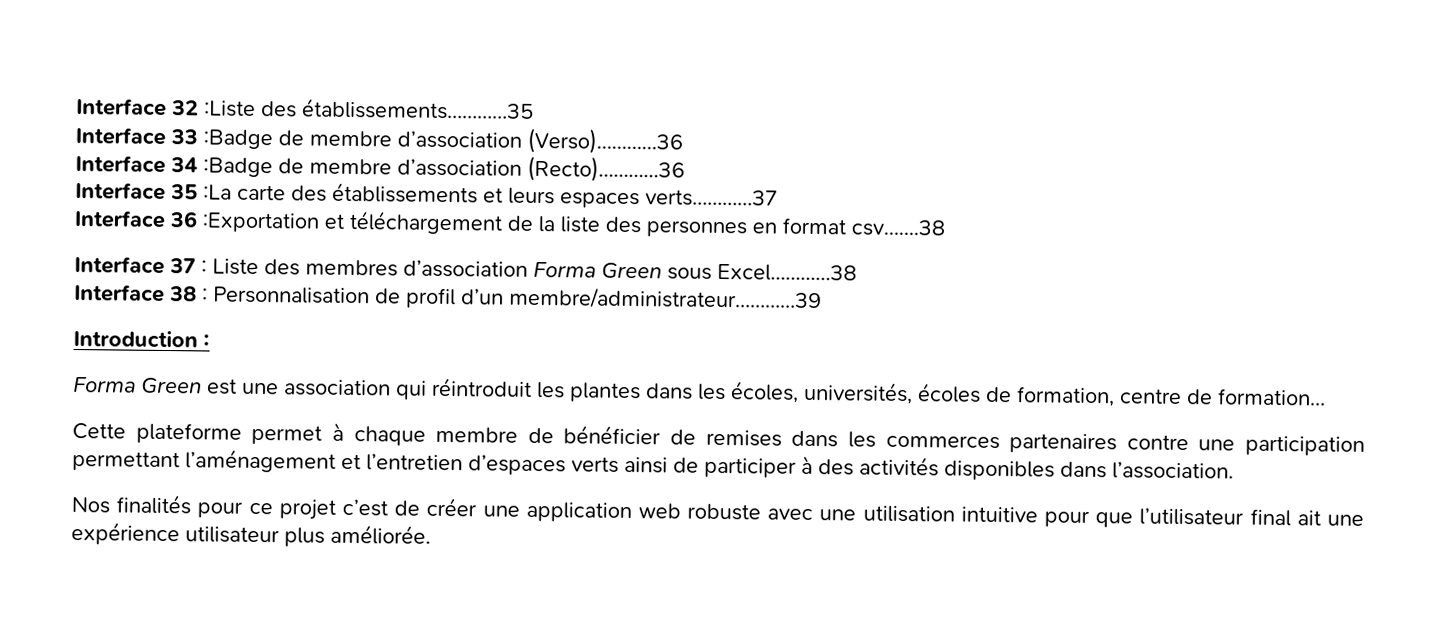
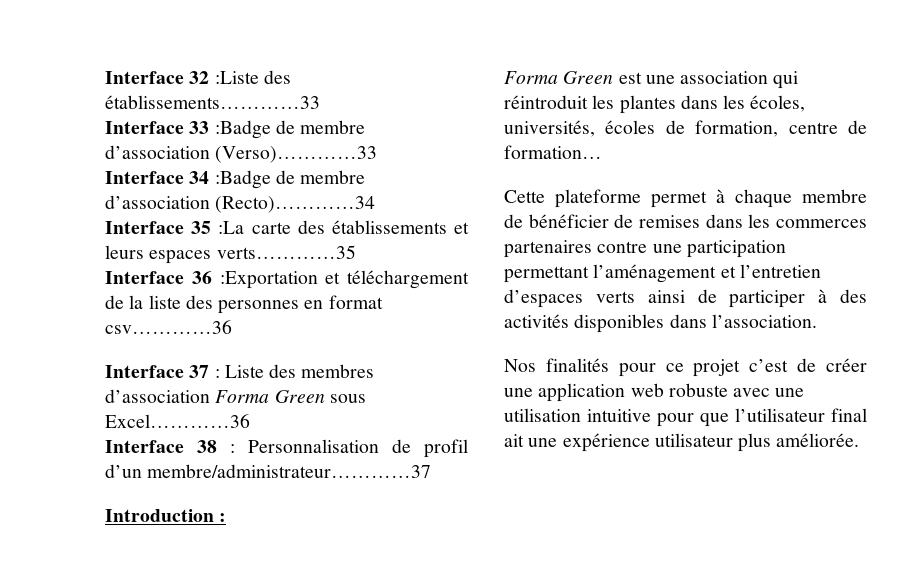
- Interface 32 :Liste des établissements…………35
+ Interface 32 :Liste des établissements…………33
- Interface 33 :Badge de membre d’association (Verso)…………36
+ Interface 33 :Badge de membre d’association (Verso)…………33
- Interface 34 :Badge de membre d’association (Recto)…………36
+ Interface 34 :Badge de membre d’association (Recto)…………34
- Interface 35 :La carte des établissements et leurs espaces verts…………37
+ Interface 35 :La carte des établissements et leurs espaces verts…………35
- Interface 36 :Exportation et téléchargement de la liste des personnes en format csv…….38
+ Interface 36 :Exportation et téléchargement de la liste des personnes en format csv…………36
- Interface 37 : Liste des membres d’association Forma Green sous Excel…………38
+ Interface 37 : Liste des membres d’association Forma Green sous Excel…………36
- Interface 38 : Personnalisation de profil d’un membre/administrateur…………39
+ Interface 38 : Personnalisation de profil d’un membre/administrateur…………37

